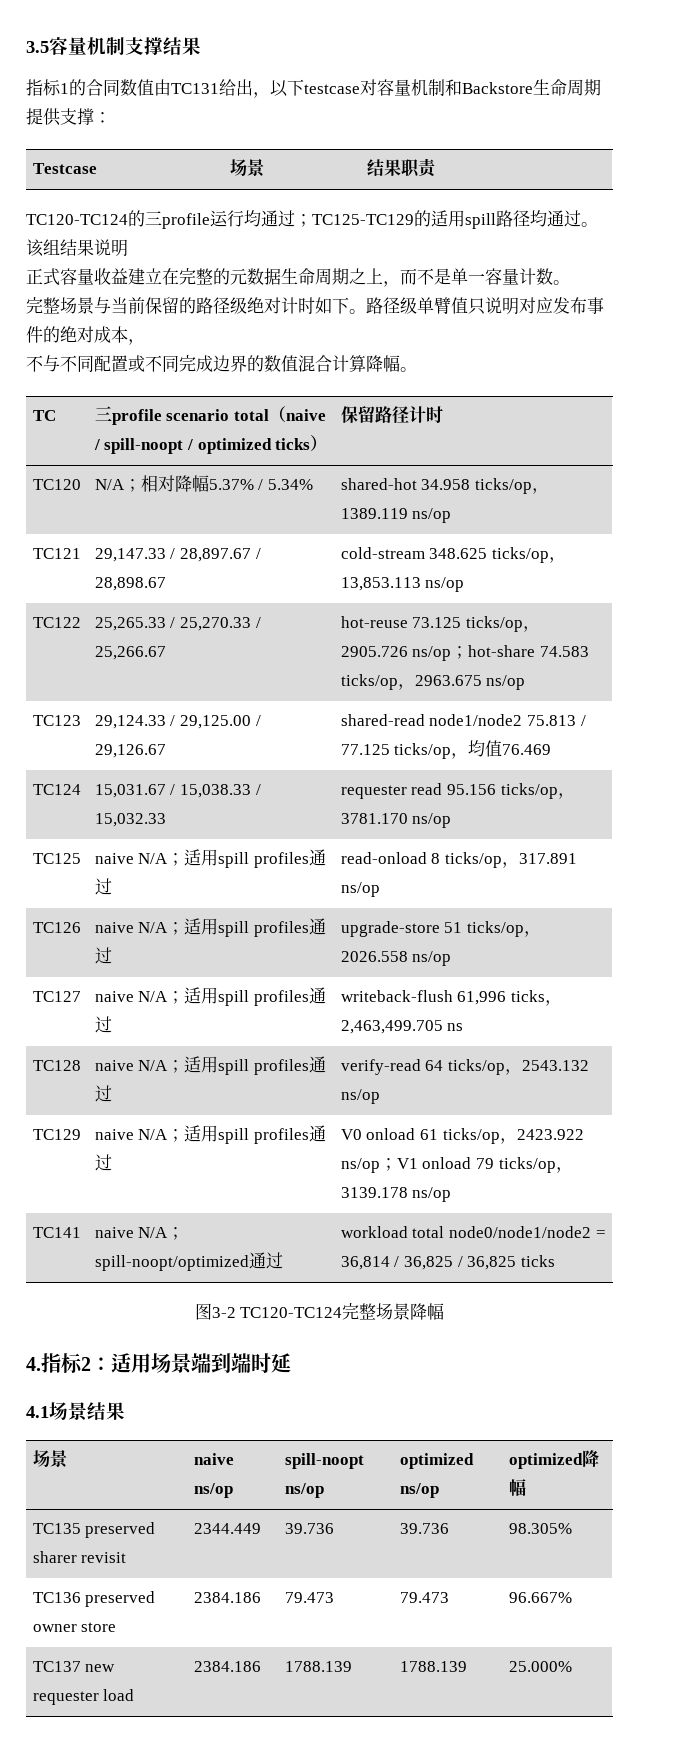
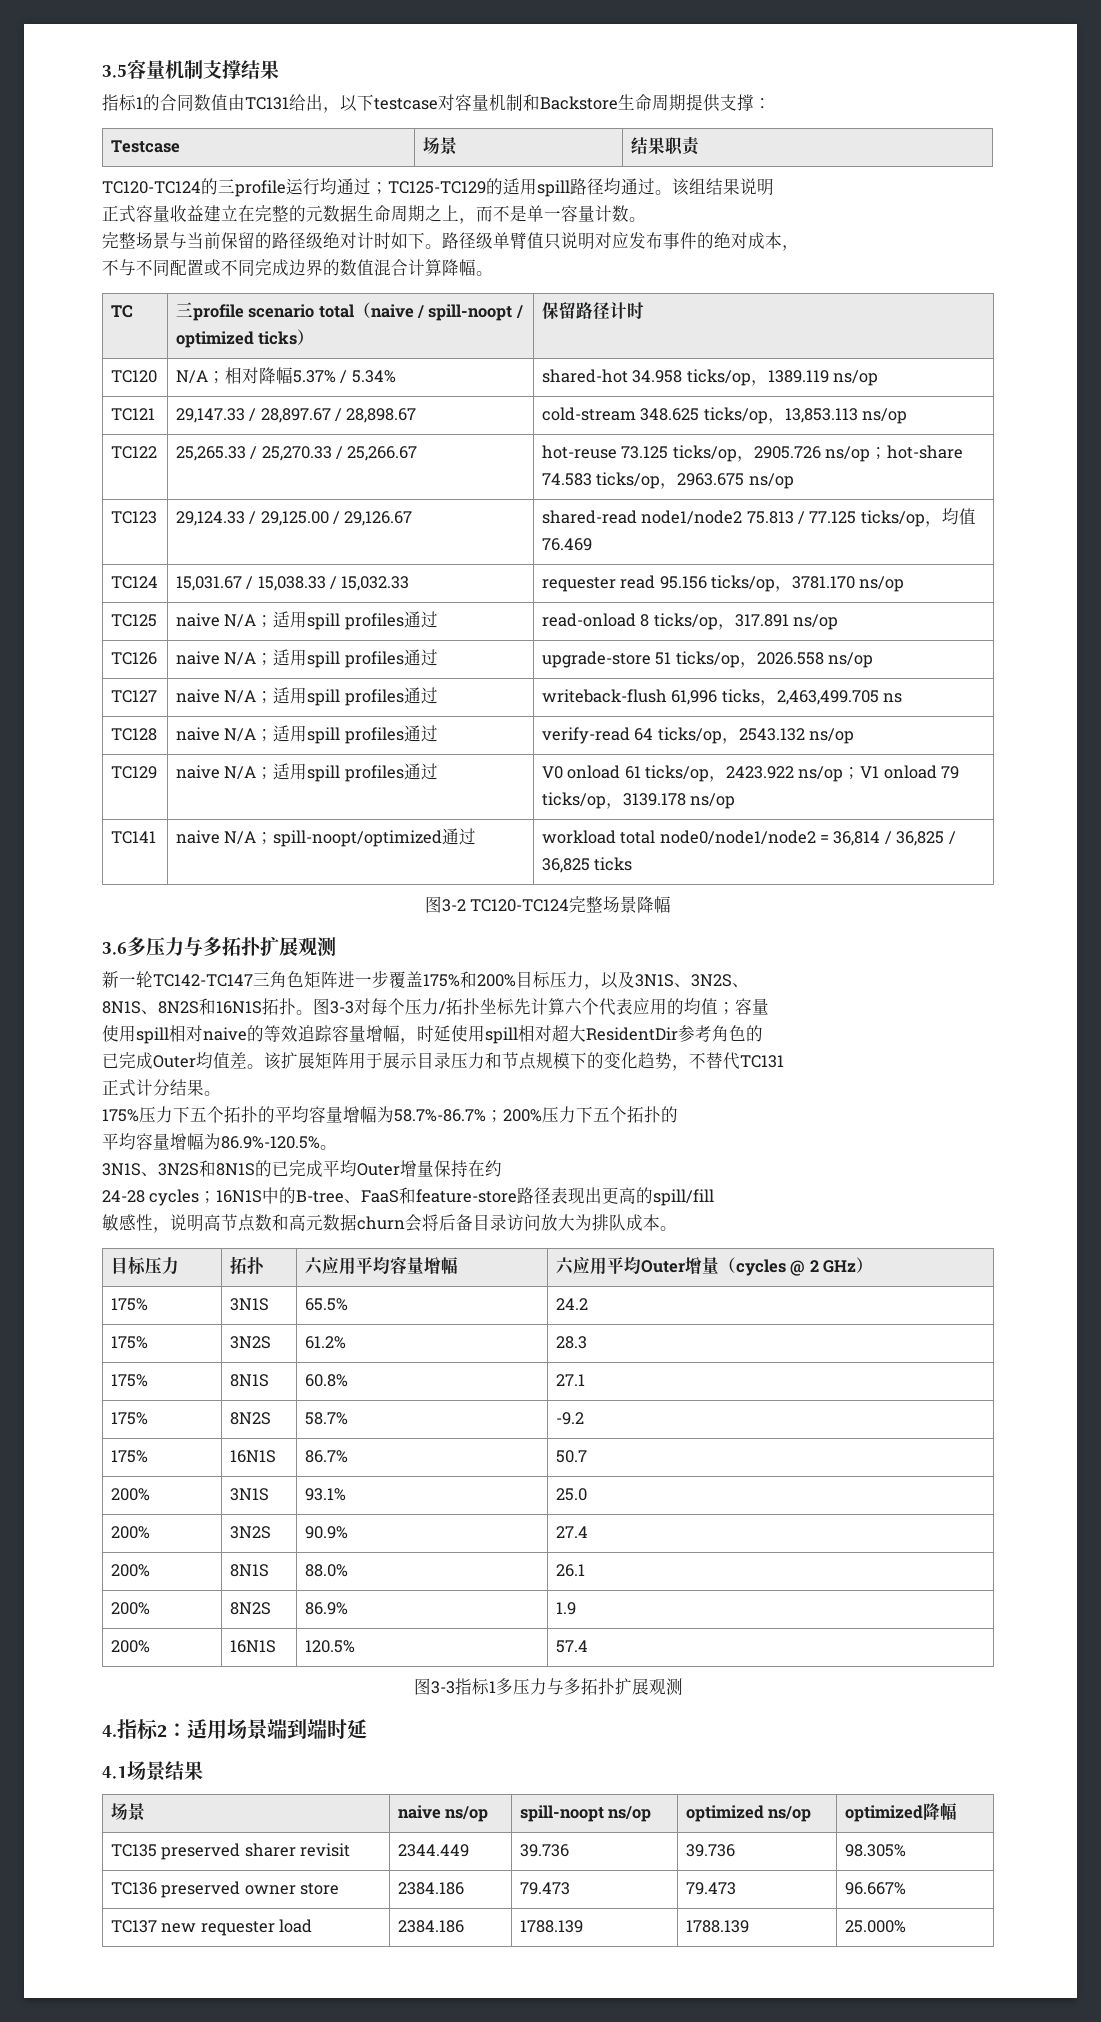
+ 3.6多压力与多拓扑扩展观测
+ 新一轮TC142-TC147三角色矩阵进一步覆盖175%和200%目标压力，以及3N1S、3N2S、
+ 8N1S、8N2S和16N1S拓扑。图3-3对每个压力/拓扑坐标先计算六个代表应用的均值；容量
+ 使用spill相对naive的等效追踪容量增幅，时延使用spill相对超大ResidentDir参考角色的
+ 已完成Outer均值差。该扩展矩阵用于展示目录压力和节点规模下的变化趋势，不替代TC131
+ 正式计分结果。
+ 175%压力下五个拓扑的平均容量增幅为58.7%-86.7%；200%压力下五个拓扑的
+ 平均容量增幅为86.9%-120.5%。
+ 3N1S、3N2S和8N1S的已完成平均Outer增量保持在约
+ 24-28 cycles；16N1S中的B-tree、FaaS和feature-store路径表现出更高的spill/fill
+ 敏感性，说明高节点数和高元数据churn会将后备目录访问放大为排队成本。
+ 目标压力 | 拓扑 | 六应用平均容量增幅 | 六应用平均Outer增量（cycles @ 2 GHz）
+ 175% | 3N1S | 65.5% | 24.2
+ 175% | 3N2S | 61.2% | 28.3
+ 175% | 8N1S | 60.8% | 27.1
+ 175% | 8N2S | 58.7% | -9.2
+ 175% | 16N1S | 86.7% | 50.7
+ 200% | 3N1S | 93.1% | 25.0
+ 200% | 3N2S | 90.9% | 27.4
+ 200% | 8N1S | 88.0% | 26.1
+ 200% | 8N2S | 86.9% | 1.9
+ 200% | 16N1S | 120.5% | 57.4
+ 图3-3指标1多压力与多拓扑扩展观测

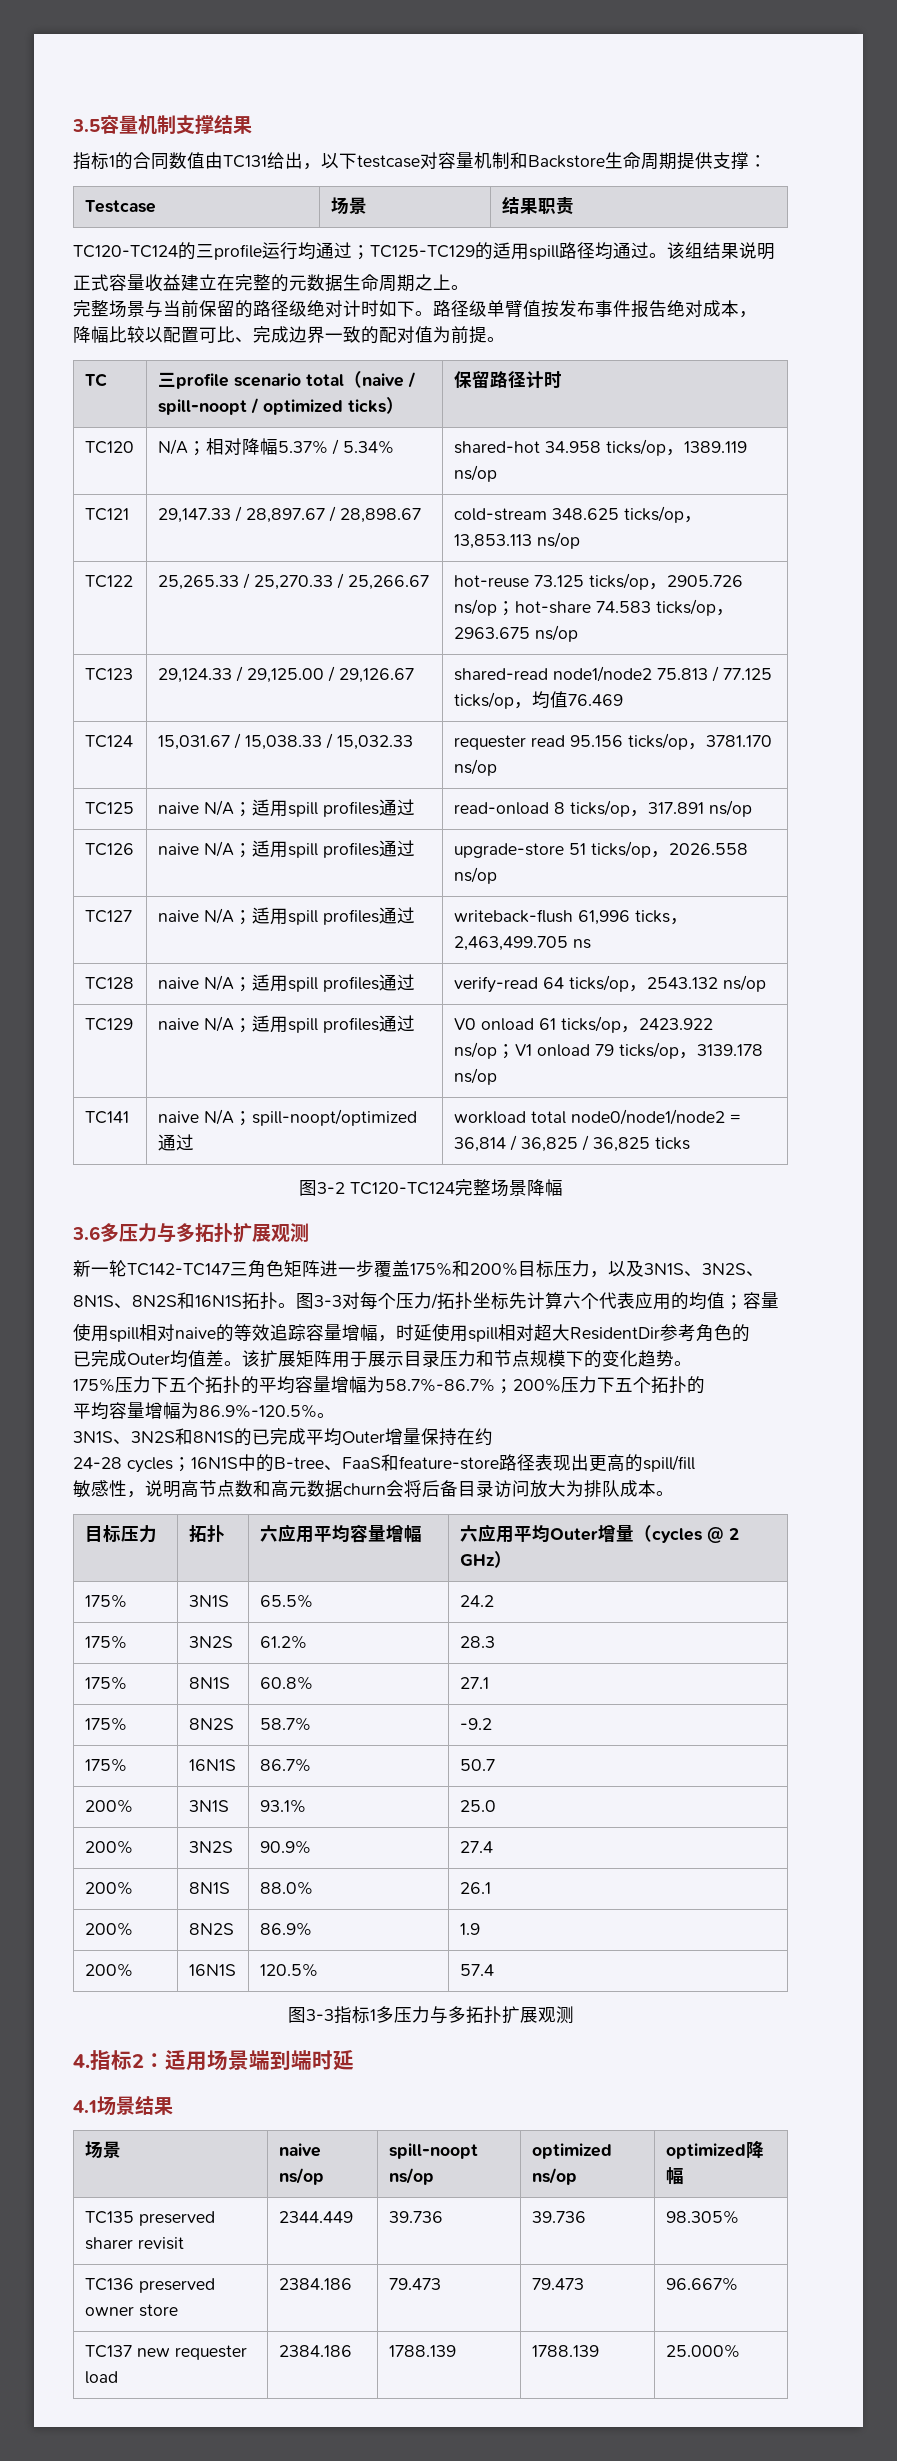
- 正式容量收益建立在完整的元数据生命周期之上，而不是单一容量计数。
+ 正式容量收益建立在完整的元数据生命周期之上。
- 路径级单臂值只说明对应发布事件的绝对成本，
+ 路径级单臂值按发布事件报告绝对成本，
- 不与不同配置或不同完成边界的数值混合计算降幅。
+ 降幅比较以配置可比、完成边界一致的配对值为前提。
- 该扩展矩阵用于展示目录压力和节点规模下的变化趋势，不替代TC131
- 正式计分结果。
+ 该扩展矩阵用于展示目录压力和节点规模下的变化趋势。

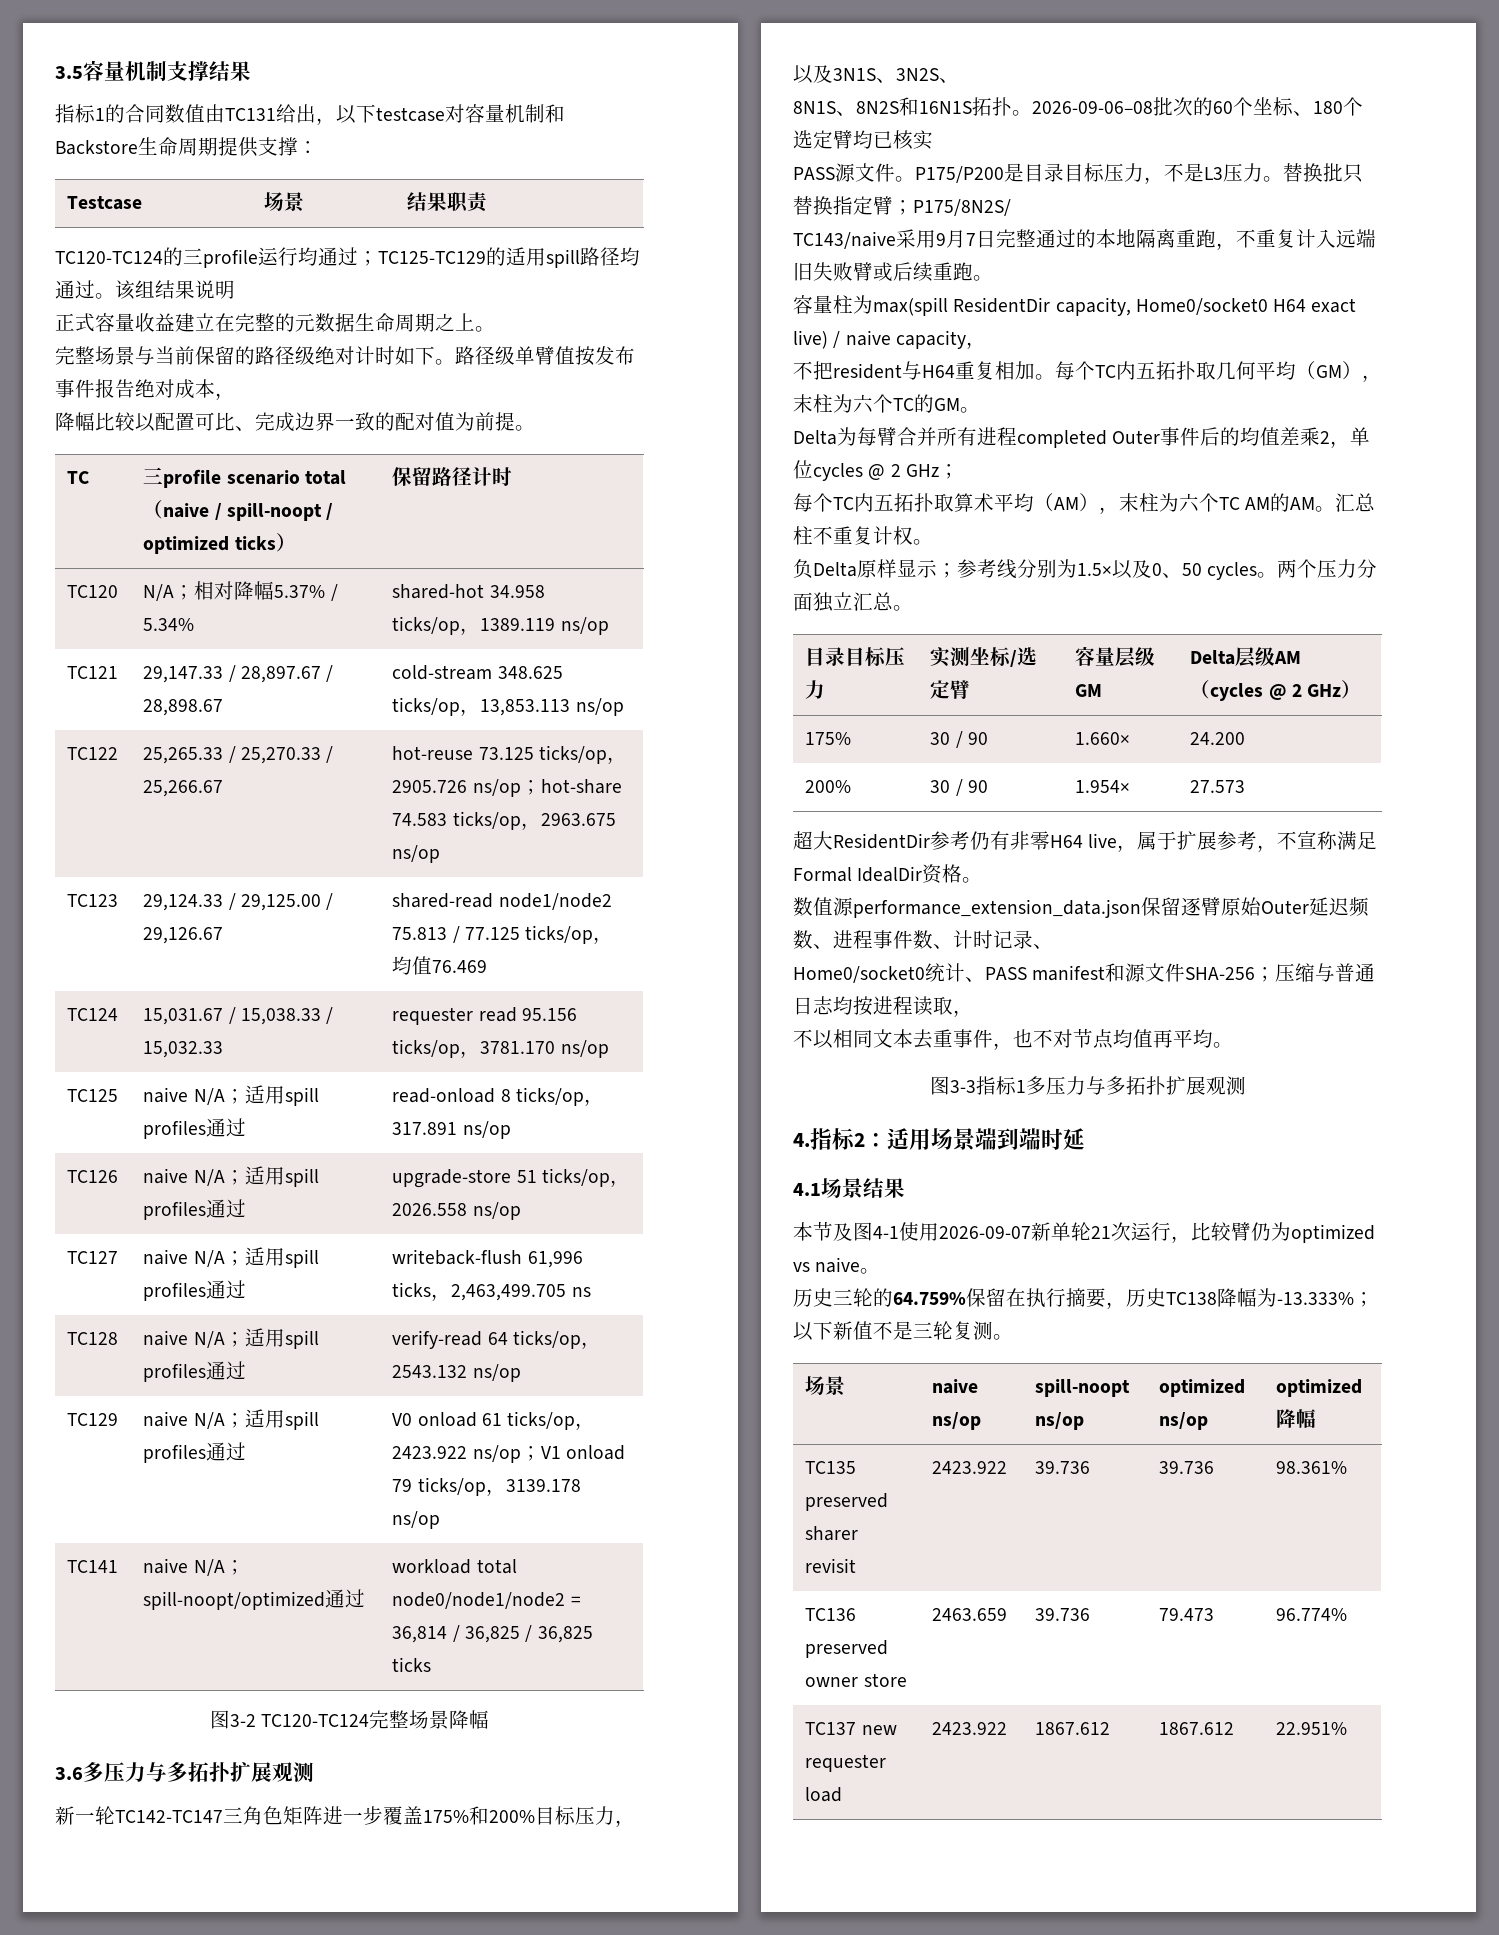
- 图3-3对每个压力/拓扑坐标先计算六个代表应用的均值；容量
- 使用spill相对naive的等效追踪容量增幅，时延使用spill相对超大ResidentDir参考角色的
- 已完成Outer均值差。该扩展矩阵用于展示目录压力和节点规模下的变化趋势。
- 175%压力下五个拓扑的平均容量增幅为58.7%-86.7%；200%压力下五个拓扑的
- 平均容量增幅为86.9%-120.5%。
- 3N1S、3N2S和8N1S的已完成平均Outer增量保持在约
- 24-28 cycles；16N1S中的B-tree、FaaS和feature-store路径表现出更高的spill/fill
- 敏感性，说明高节点数和高元数据churn会将后备目录访问放大为排队成本。
- 目标压力 | 拓扑 | 六应用平均容量增幅 | 六应用平均Outer增量（cycles @ 2 GHz）
+ 2026-09-06–08批次的60个坐标、180个选定臂均已核实
+ PASS源文件。P175/P200是目录目标压力，不是L3压力。替换批只替换指定臂；P175/8N2S/
+ TC143/naive采用9月7日完整通过的本地隔离重跑，不重复计入远端旧失败臂或后续重跑。
+ 容量柱为max(spill ResidentDir capacity, Home0/socket0 H64 exact live) / naive capacity，
+ 不把resident与H64重复相加。每个TC内五拓扑取几何平均（GM），末柱为六个TC的GM。
+ Delta为每臂合并所有进程completed Outer事件后的均值差乘2，单位cycles @ 2 GHz；
+ 每个TC内五拓扑取算术平均（AM），末柱为六个TC AM的AM。汇总柱不重复计权。
+ 负Delta原样显示；参考线分别为1.5×以及0、50 cycles。两个压力分面独立汇总。
+ 目录目标压力 | 实测坐标/选定臂 | 容量层级GM | Delta层级AM（cycles @ 2 GHz）
- 175% | 3N1S | 65.5% | 24.2
- 175% | 3N2S | 61.2% | 28.3
- 175% | 8N1S | 60.8% | 27.1
- 175% | 8N2S | 58.7% | -9.2
- 175% | 16N1S | 86.7% | 50.7
- 200% | 3N1S | 93.1% | 25.0
- 200% | 3N2S | 90.9% | 27.4
- 200% | 8N1S | 88.0% | 26.1
- 200% | 8N2S | 86.9% | 1.9
- 200% | 16N1S | 120.5% | 57.4
+ 175% | 30 / 90 | 1.660× | 24.200
+ 200% | 30 / 90 | 1.954× | 27.573
+ 超大ResidentDir参考仍有非零H64 live，属于扩展参考，不宣称满足Formal IdealDir资格。
+ 数值源performance_extension_data.json保留逐臂原始Outer延迟频数、进程事件数、计时记录、
+ Home0/socket0统计、PASS manifest和源文件SHA-256；压缩与普通日志均按进程读取，
+ 不以相同文本去重事件，也不对节点均值再平均。
+ 本节及图4-1使用2026-09-07新单轮21次运行，比较臂仍为optimized vs naive。
+ 历史三轮的64.759%保留在执行摘要，历史TC138降幅为-13.333%；以下新值不是三轮复测。
- TC135 preserved sharer revisit | 2344.449 | 39.736 | 39.736 | 98.305%
+ TC135 preserved sharer revisit | 2423.922 | 39.736 | 39.736 | 98.361%
- TC136 preserved owner store | 2384.186 | 79.473 | 79.473 | 96.667%
+ TC136 preserved owner store | 2463.659 | 39.736 | 79.473 | 96.774%
- TC137 new requester load | 2384.186 | 1788.139 | 1788.139 | 25.000%
+ TC137 new requester load | 2423.922 | 1867.612 | 1867.612 | 22.951%

